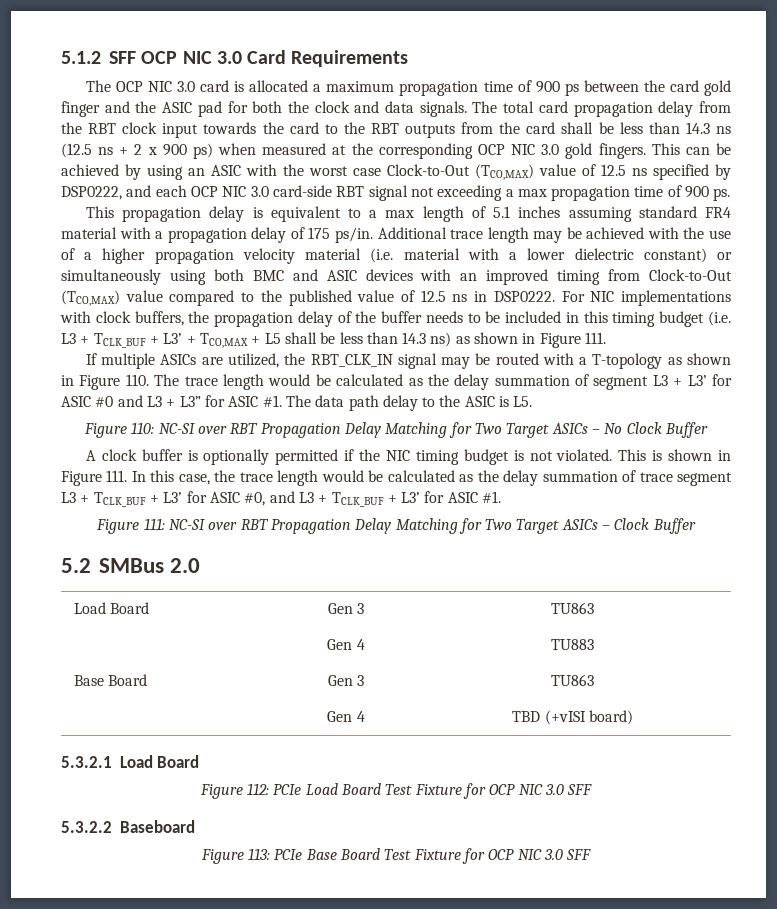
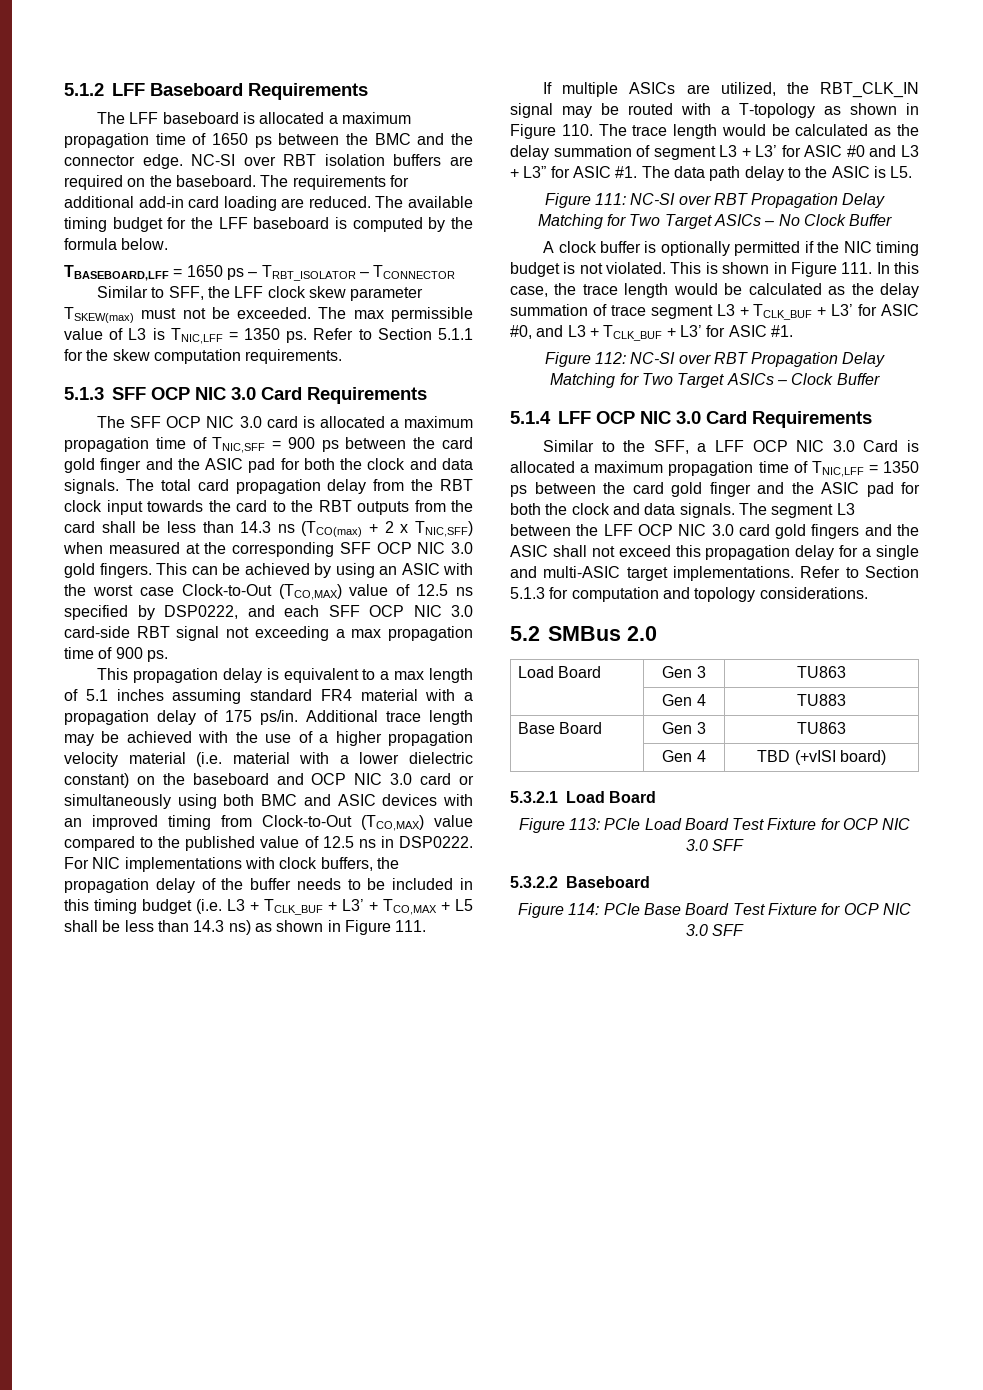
- 5.1.2 SFF OCP NIC 3.0 Card Requirements
+ 5.1.2 LFF Baseboard Requirements
+ The LFF baseboard is allocated a maximum propagation time of 1650 ps between the BMC and the connector edge. NC-SI over RBT isolation buffers are required on the baseboard. The requirements for additional add-in card loading are reduced. The available timing budget for the LFF baseboard is computed by the formula below.
+ TBASEBOARD,LFF = 1650 ps – TRBT_ISOLATOR – TCONNECTOR
+ Similar to SFF, the LFF clock skew parameter TSKEW(max) must not be exceeded. The max permissible value of L3 is TNIC,LFF = 1350 ps. Refer to Section 5.1.1 for the skew computation requirements.
+ 5.1.3 SFF OCP NIC 3.0 Card Requirements
- The OCP NIC 3.0 card is allocated a maximum propagation time of 900 ps between the card gold finger and the ASIC pad for both the clock and data signals.
+ The SFF OCP NIC 3.0 card is allocated a maximum propagation time of TNIC,SFF = 900 ps between the card gold finger and the ASIC pad for both the clock and data signals.
- The total card propagation delay from the RBT clock input towards the card to the RBT outputs from the card shall be less than 14.3 ns (12.5 ns + 2 x 900 ps) when measured at the corresponding OCP NIC 3.0 gold fingers.
+ The total card propagation delay from the RBT clock input towards the card to the RBT outputs from the card shall be less than 14.3 ns (TCO(max) + 2 x TNIC,SFF) when measured at the corresponding SFF OCP NIC 3.0 gold fingers.
- This can be achieved by using an ASIC with the worst case Clock-to-Out (TCO,MAX) value of 12.5 ns specified by DSP0222, and each OCP NIC 3.0 card-side RBT signal not exceeding a max propagation time of 900 ps.
+ This can be achieved by using an ASIC with the worst case Clock-to-Out (TCO,MAX) value of 12.5 ns specified by DSP0222, and each SFF OCP NIC 3.0 card-side RBT signal not exceeding a max propagation time of 900 ps.
- Additional trace length may be achieved with the use of a higher propagation velocity material (i.e. material with a lower dielectric constant) or simultaneously using both BMC and ASIC devices with an improved timing from Clock-to-Out (TCO,MAX) value compared to the published value of 12.5 ns in DSP0222.
+ Additional trace length may be achieved with the use of a higher propagation velocity material (i.e. material with a lower dielectric constant) on the baseboard and OCP NIC 3.0 card or simultaneously using both BMC and ASIC devices with an improved timing from Clock-to-Out (TCO,MAX) value compared to the published value of 12.5 ns in DSP0222.
- Figure 110: NC-SI over RBT Propagation Delay Matching for Two Target ASICs – No Clock Buffer
+ Figure 111: NC-SI over RBT Propagation Delay Matching for Two Target ASICs – No Clock Buffer
- Figure 111: NC-SI over RBT Propagation Delay Matching for Two Target ASICs – Clock Buffer
+ Figure 112: NC-SI over RBT Propagation Delay Matching for Two Target ASICs – Clock Buffer
+ 5.1.4 LFF OCP NIC 3.0 Card Requirements
+ Similar to the SFF, a LFF OCP NIC 3.0 Card is allocated a maximum propagation time of TNIC,LFF = 1350 ps between the card gold finger and the ASIC pad for both the clock and data signals. The segment L3 between the LFF OCP NIC 3.0 card gold fingers and the ASIC shall not exceed this propagation delay for a single and multi-ASIC target implementations. Refer to Section 5.1.3 for computation and topology considerations.
- Figure 112: PCIe Load Board Test Fixture for OCP NIC 3.0 SFF
+ Figure 113: PCIe Load Board Test Fixture for OCP NIC 3.0 SFF
- Figure 113: PCIe Base Board Test Fixture for OCP NIC 3.0 SFF
+ Figure 114: PCIe Base Board Test Fixture for OCP NIC 3.0 SFF

